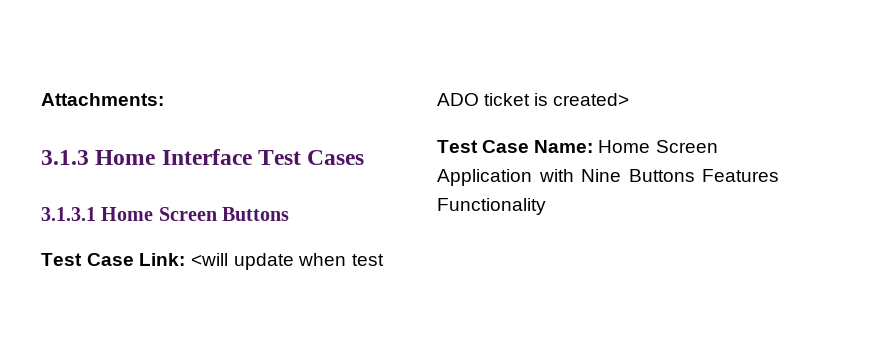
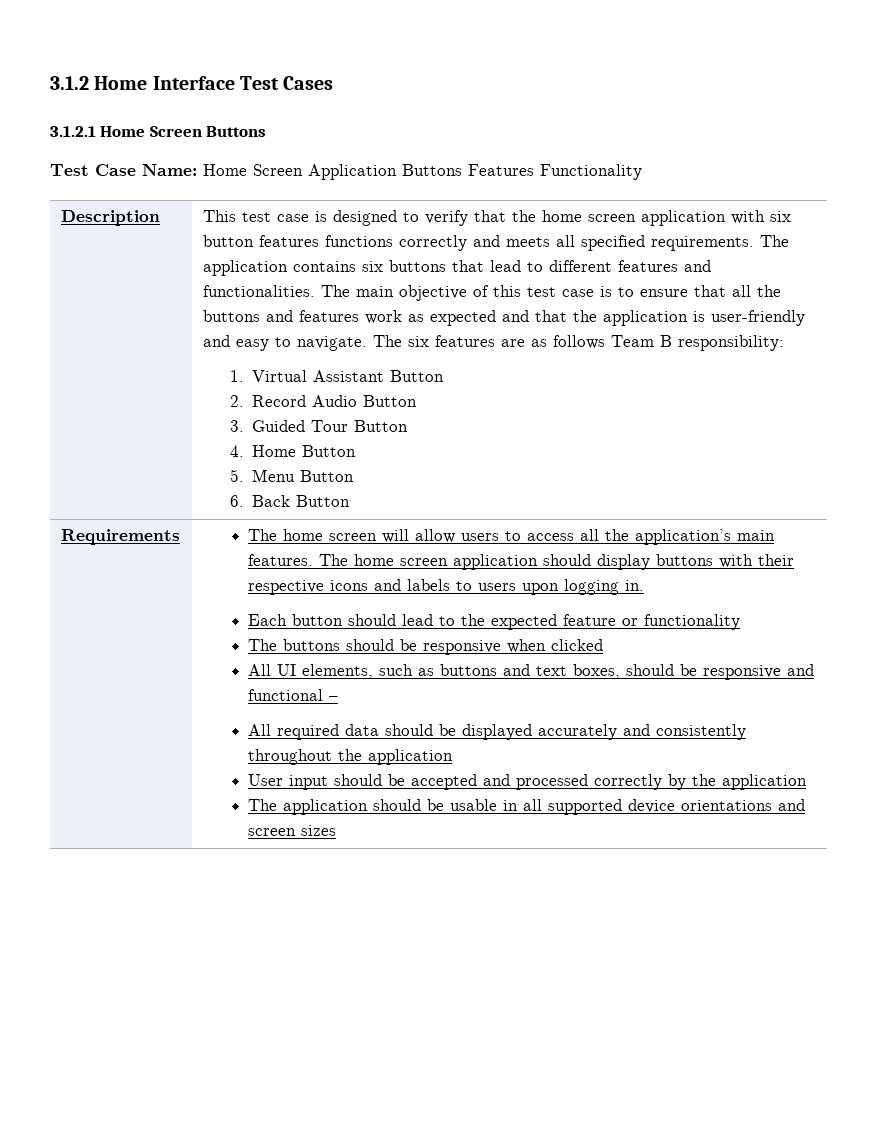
- Attachments:
- 3.1.3 Home Interface Test Cases
+ 3.1.2 Home Interface Test Cases
- 3.1.3.1 Home Screen Buttons
+ 3.1.2.1 Home Screen Buttons
- Test Case Link: <will update when test ADO ticket is created>
- Test Case Name: Home Screen Application with Nine Buttons Features Functionality
+ Test Case Name: Home Screen Application Buttons Features Functionality
+ Description | This test case is designed to verify that the home screen application with six button features functions correctly and meets all specified requirements. The application contains six buttons that lead to different features and functionalities. The main objective of this test case is to ensure that all the buttons and features work as expected and that the application is user-friendly and easy to navigate. The six features are as follows Team B responsibility:
+ 1. Virtual Assistant Button
+ 2. Record Audio Button
+ 3. Guided Tour Button
+ 4. Home Button
+ 5. Menu Button
+ 6. Back Button
+ Requirements | The home screen will allow users to access all the application’s main features. The home screen application should display buttons with their respective icons and labels to users upon logging in.
+ Each button should lead to the expected feature or functionality
+ The buttons should be responsive when clicked
+ All UI elements, such as buttons and text boxes, should be responsive and functional –
+ All required data should be displayed accurately and consistently throughout the application
+ User input should be accepted and processed correctly by the application
+ The application should be usable in all supported device orientations and screen sizes

